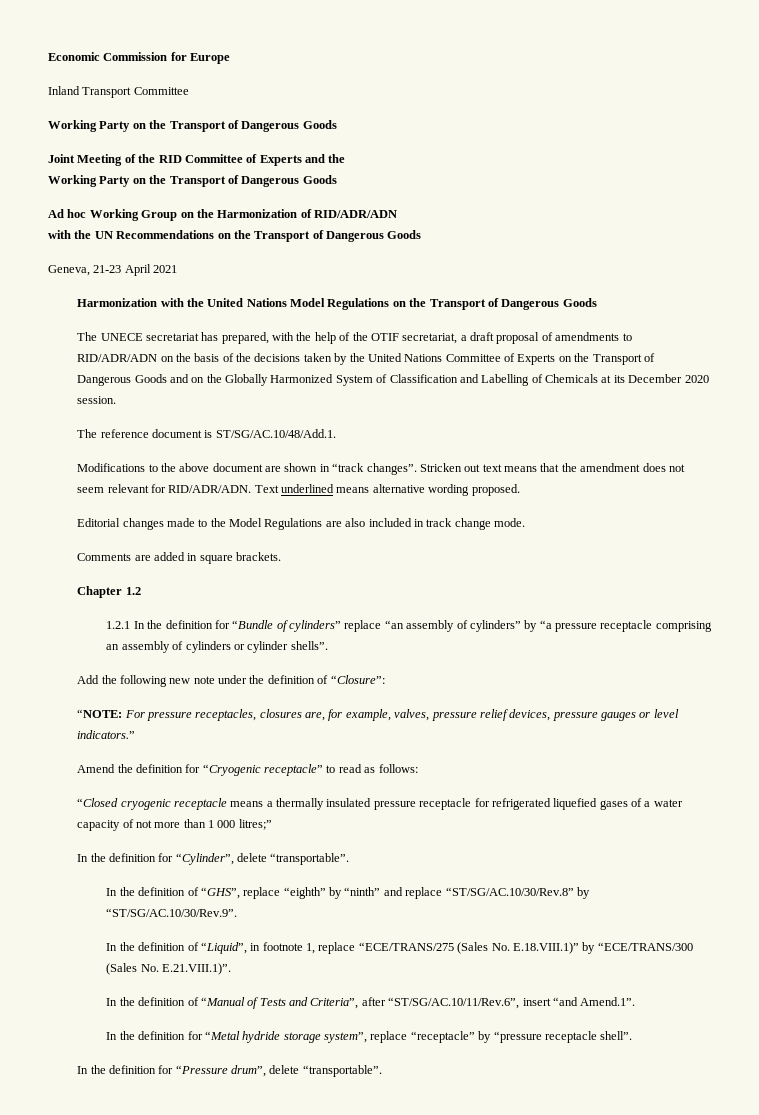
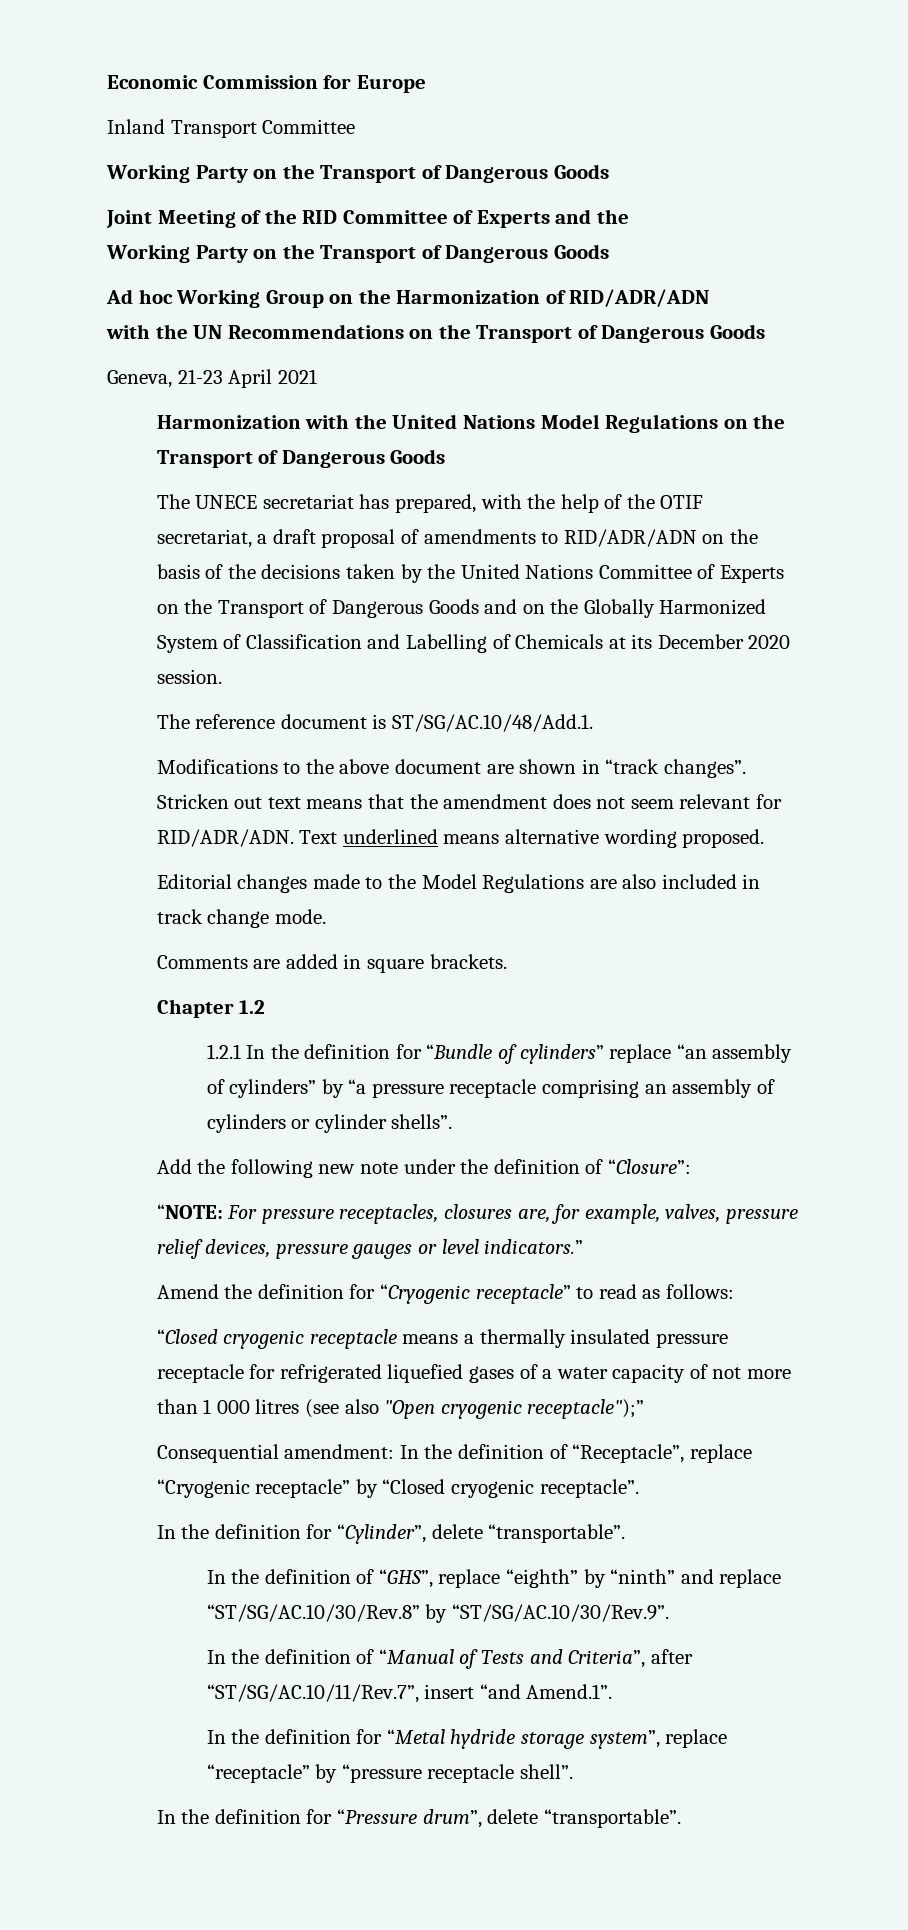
- “Closed cryogenic receptacle means a thermally insulated pressure receptacle for refrigerated liquefied gases of a water capacity of not more than 1 000 litres;”
+ “Closed cryogenic receptacle means a thermally insulated pressure receptacle for refrigerated liquefied gases of a water capacity of not more than 1 000 litres (see also "Open cryogenic receptacle");”
+ Consequential amendment: In the definition of “Receptacle”, replace “Cryogenic receptacle” by “Closed cryogenic receptacle”.
- In the definition of “Liquid”, in footnote 1, replace “ECE/TRANS/275 (Sales No. E.18.VIII.1)” by “ECE/TRANS/300 (Sales No. E.21.VIII.1)”.
- In the definition of “Manual of Tests and Criteria”, after “ST/SG/AC.10/11/Rev.6”, insert “and Amend.1”.
+ In the definition of “Manual of Tests and Criteria”, after “ST/SG/AC.10/11/Rev.7”, insert “and Amend.1”.

